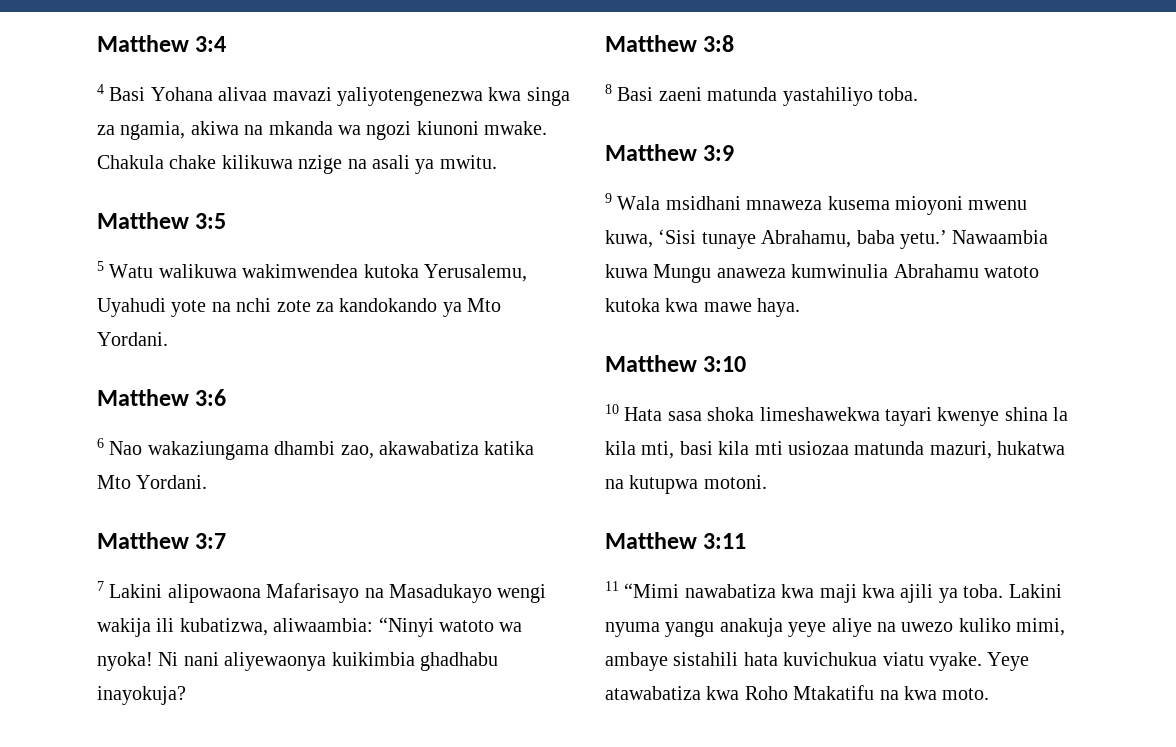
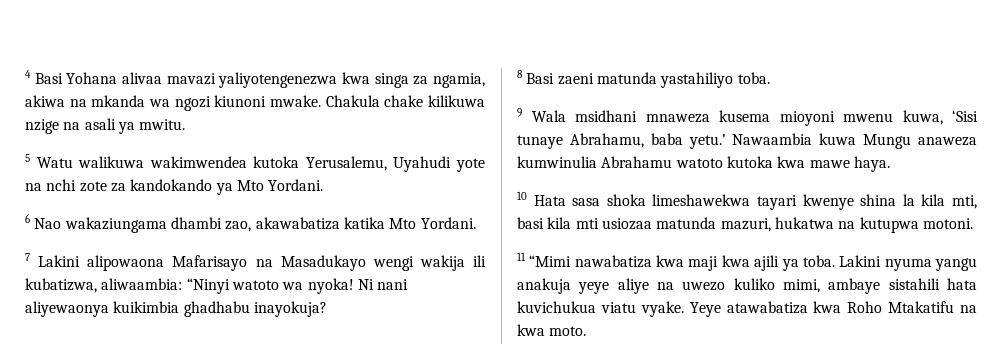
- Matthew 3:4
- Matthew 3:5
- Matthew 3:6
- Matthew 3:7
- Matthew 3:8
- Matthew 3:9
- Matthew 3:10
- Matthew 3:11

